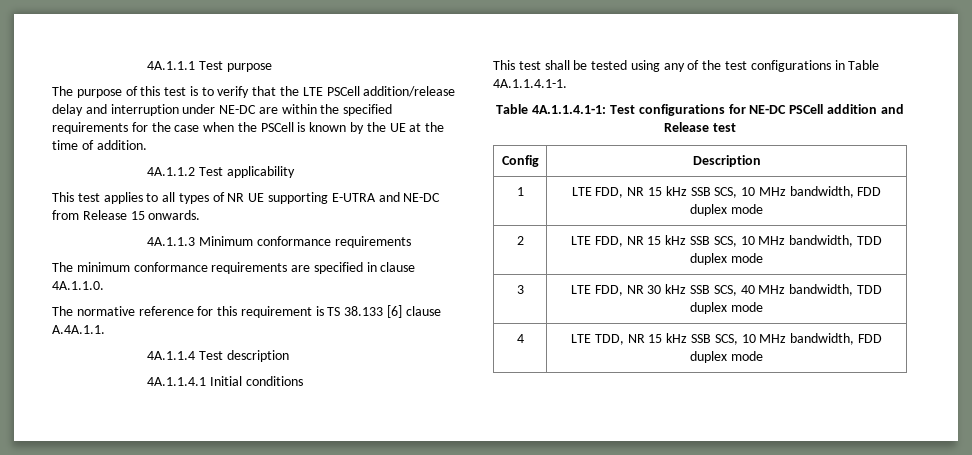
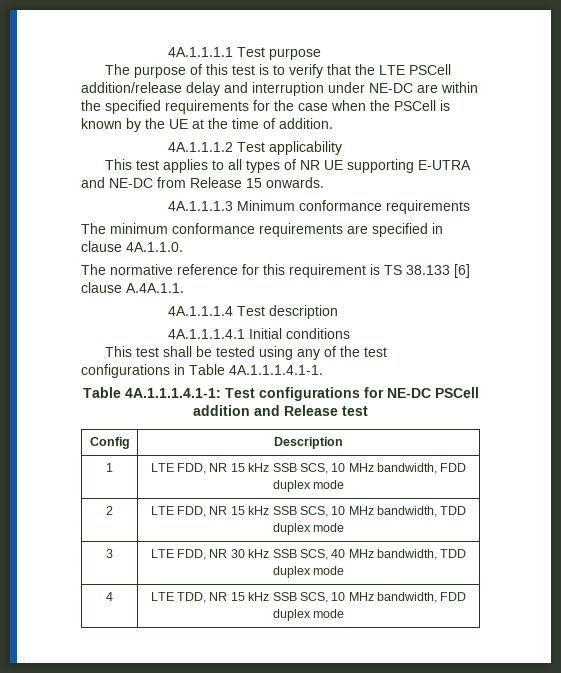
- 4A.1.1.1 Test purpose
+ 4A.1.1.1.1 Test purpose
- 4A.1.1.2 Test applicability
+ 4A.1.1.1.2 Test applicability
- 4A.1.1.3 Minimum conformance requirements
+ 4A.1.1.1.3 Minimum conformance requirements
- 4A.1.1.4 Test description
+ 4A.1.1.1.4 Test description
- 4A.1.1.4.1 Initial conditions
+ 4A.1.1.1.4.1 Initial conditions
- This test shall be tested using any of the test configurations in Table 4A.1.1.4.1-1.
- Table 4A.1.1.4.1-1: Test configurations for NE-DC PSCell addition and Release test
+ This test shall be tested using any of the test configurations in Table 4A.1.1.1.4.1-1.
+ Table 4A.1.1.1.4.1-1: Test configurations for NE-DC PSCell addition and Release test

